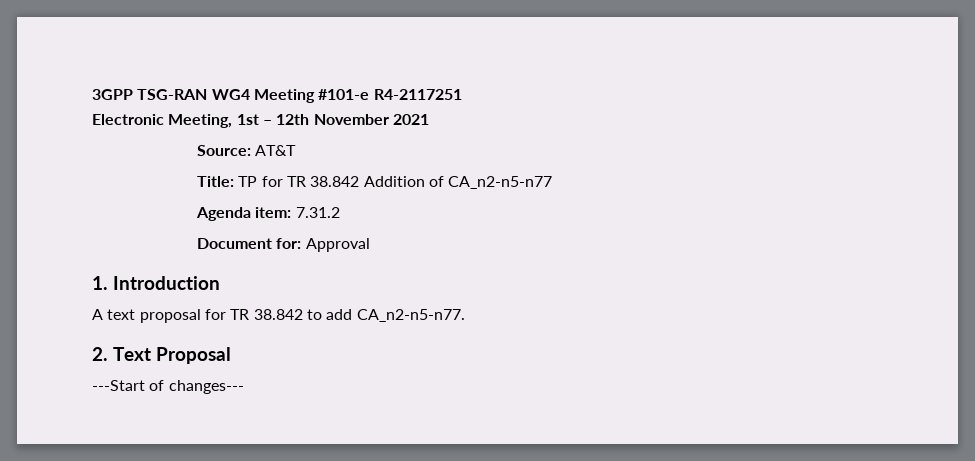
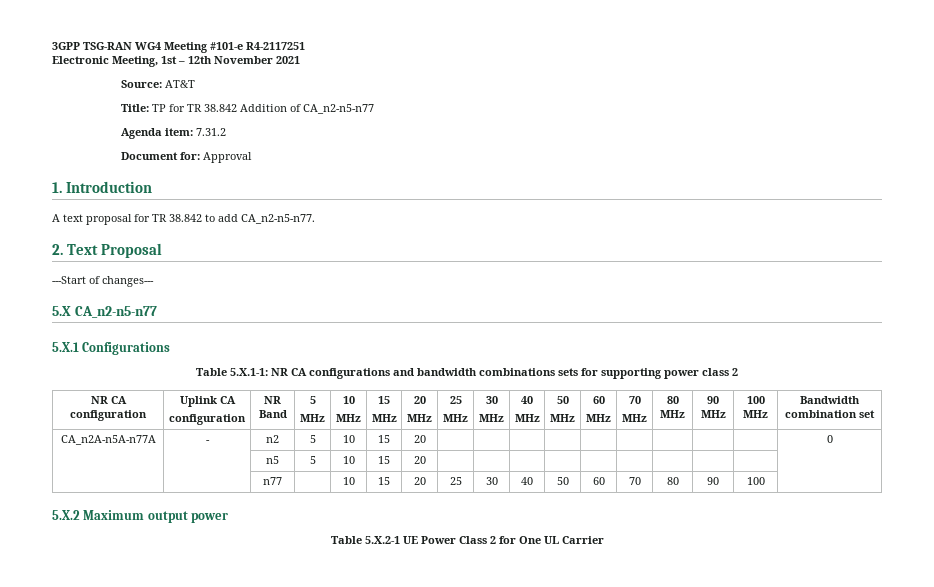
+ 5.X CA_n2-n5-n77
+ 5.X.1 Configurations
+ Table 5.X.1-1: NR CA configurations and bandwidth combinations sets for supporting power class 2
+ NR CA configuration | Uplink CA
+ configuration | NR Band | 5
+ MHz | 10
+ MHz | 15
+ MHz | 20
+ MHz | 25
+ MHz | 30
+ MHz | 40
+ MHz | 50
+ MHz | 60
+ MHz | 70
+ MHz | 80 MHz | 90 MHz | 100 MHz | Bandwidth combination set
+ CA_n2A-n5A-n77A | - | n2 | 5 | 10 | 15 | 20 | | | | | | | | | | 0
+ | | n5 | 5 | 10 | 15 | 20 | | | | | | | | | |
+ | | n77 | | 10 | 15 | 20 | 25 | 30 | 40 | 50 | 60 | 70 | 80 | 90 | 100 |
+ 5.X.2 Maximum output power
+ Table 5.X.2-1 UE Power Class 2 for One UL Carrier

